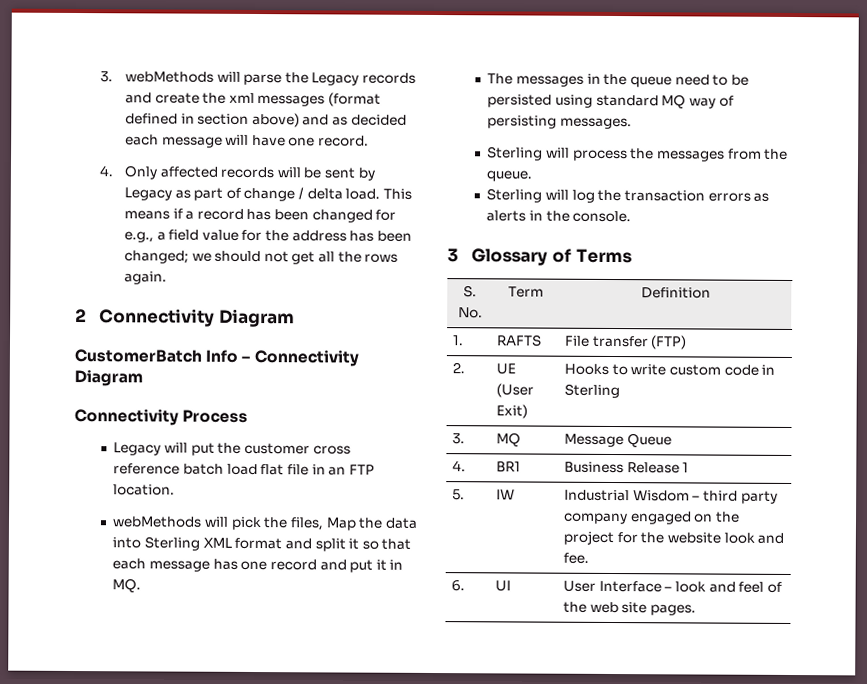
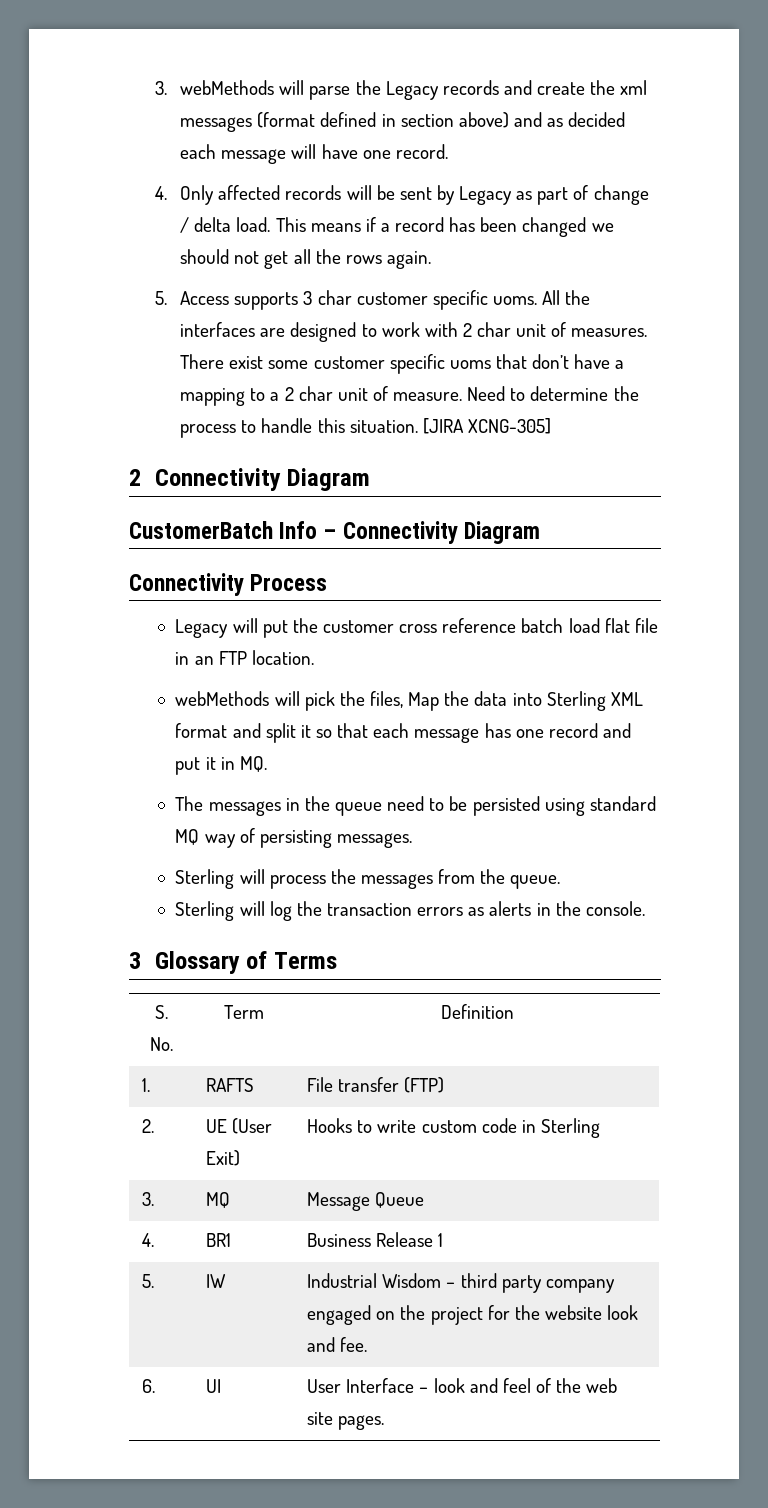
- This means if a record has been changed for e.g., a field value for the address has been changed; we should not get all the rows again.
+ This means if a record has been changed we should not get all the rows again.
+ 5. Access supports 3 char customer specific uoms. All the interfaces are designed to work with 2 char unit of measures. There exist some customer specific uoms that don’t have a mapping to a 2 char unit of measure. Need to determine the process to handle this situation. [JIRA XCNG-305]

